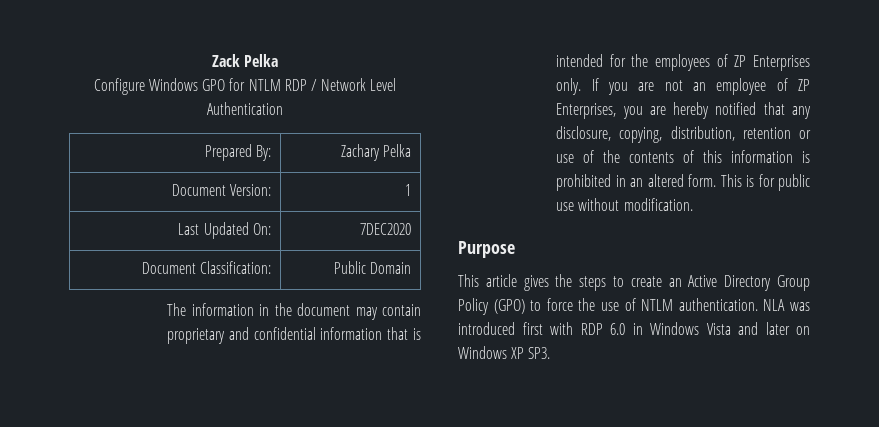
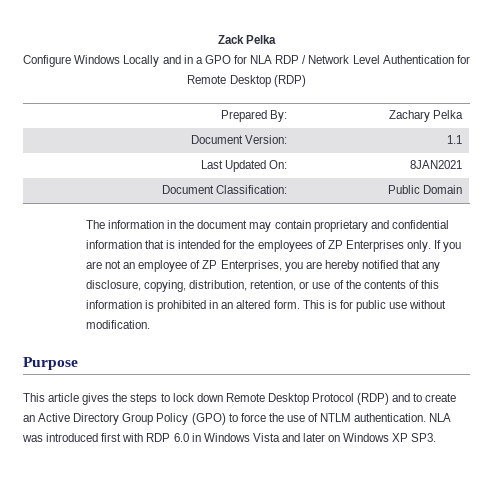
- Configure Windows GPO for NTLM RDP / Network Level Authentication
+ Configure Windows Locally and in a GPO for NLA RDP / Network Level Authentication for Remote Desktop (RDP)
- Document Version: | 1
+ Document Version: | 1.1
- Last Updated On: | 7DEC2020
+ Last Updated On: | 8JAN2021
- If you are not an employee of ZP Enterprises, you are hereby notified that any disclosure, copying, distribution, retention or use of the contents of this information is prohibited in an altered form.
+ If you are not an employee of ZP Enterprises, you are hereby notified that any disclosure, copying, distribution, retention, or use of the contents of this information is prohibited in an altered form.
- This article gives the steps to create an Active Directory Group Policy (GPO) to force the use of NTLM authentication.
+ This article gives the steps to lock down Remote Desktop Protocol (RDP) and to create an Active Directory Group Policy (GPO) to force the use of NTLM authentication.

